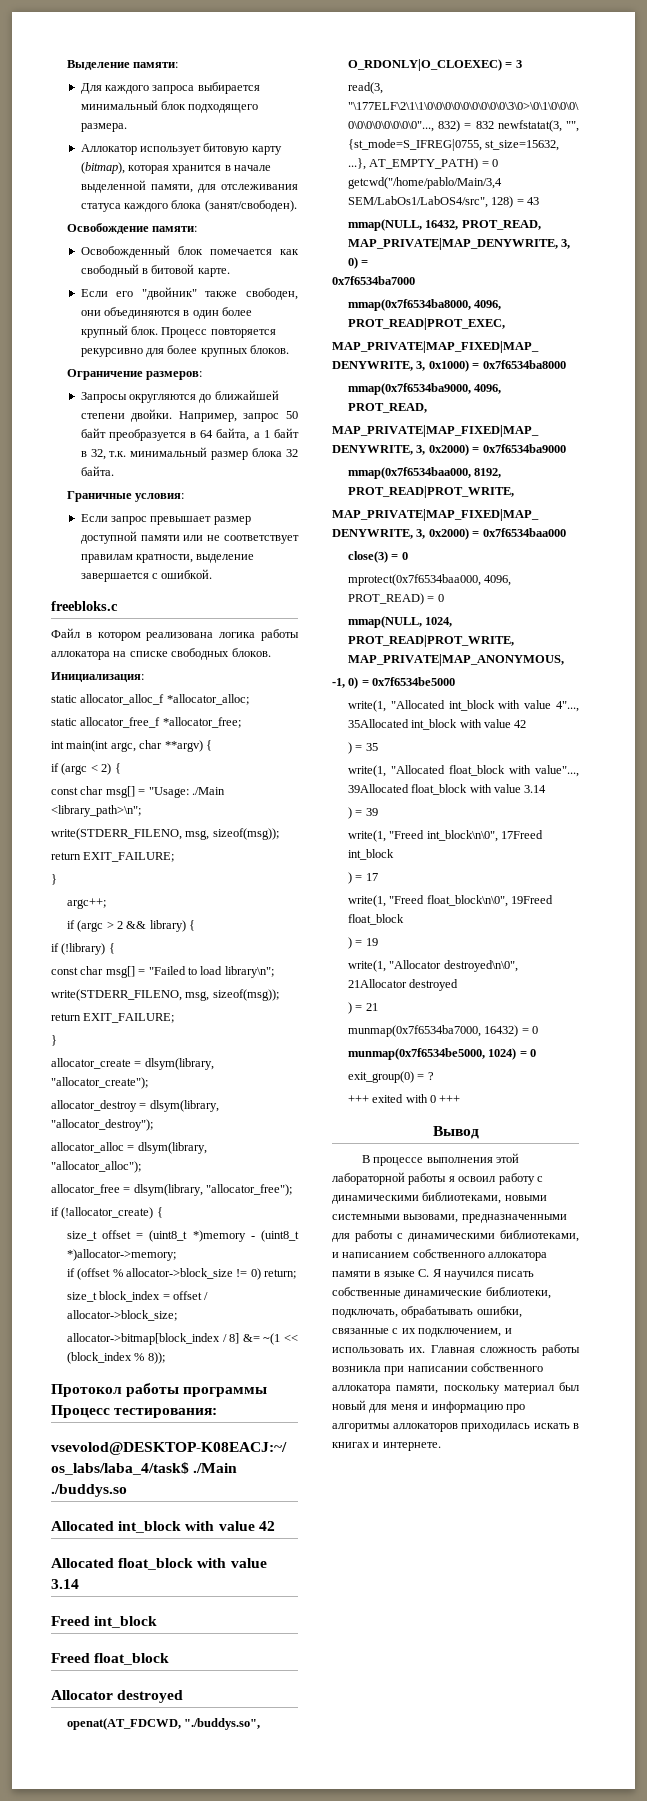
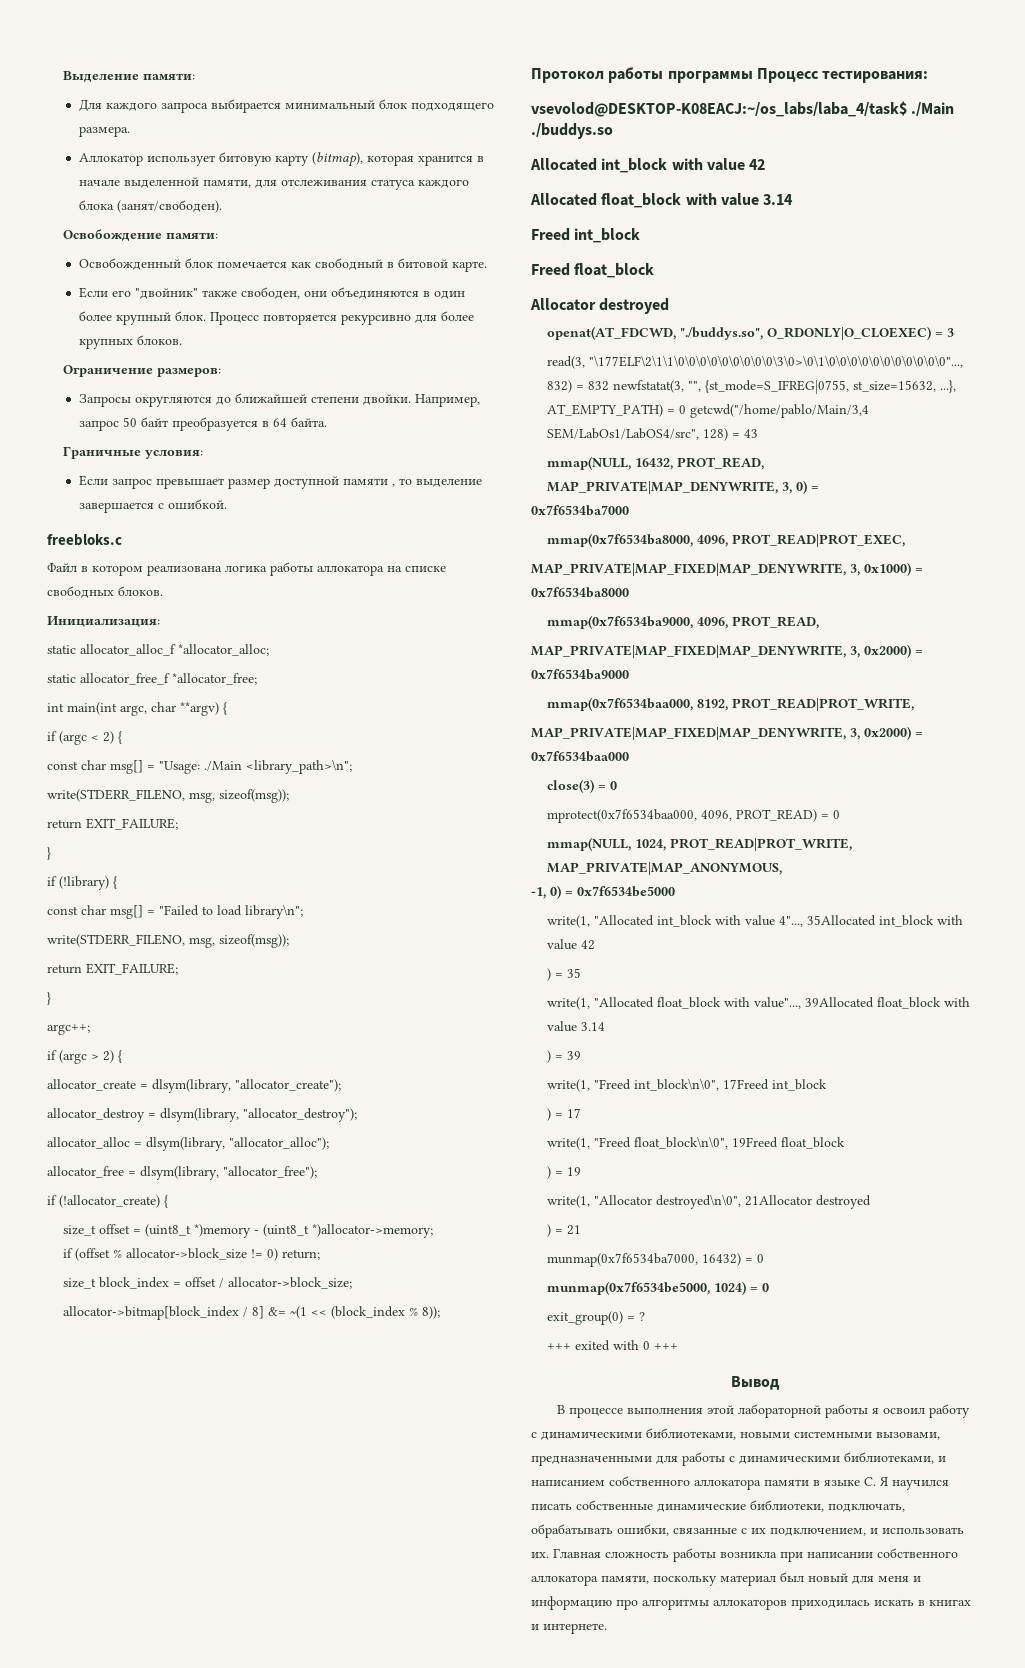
- Например, запрос 50 байт преобразуется в 64 байта, а 1 байт в 32, т.к. минимальный размер блока 32 байта.
+ Например, запрос 50 байт преобразуется в 64 байта.
- Если запрос превышает размер доступной памяти или не соответствует правилам кратности, выделение завершается с ошибкой.
+ Если запрос превышает размер доступной памяти , то выделение завершается с ошибкой.
- argc++;
- if (argc > 2 && library) {
+ argc++;
+ if (argc > 2) {

